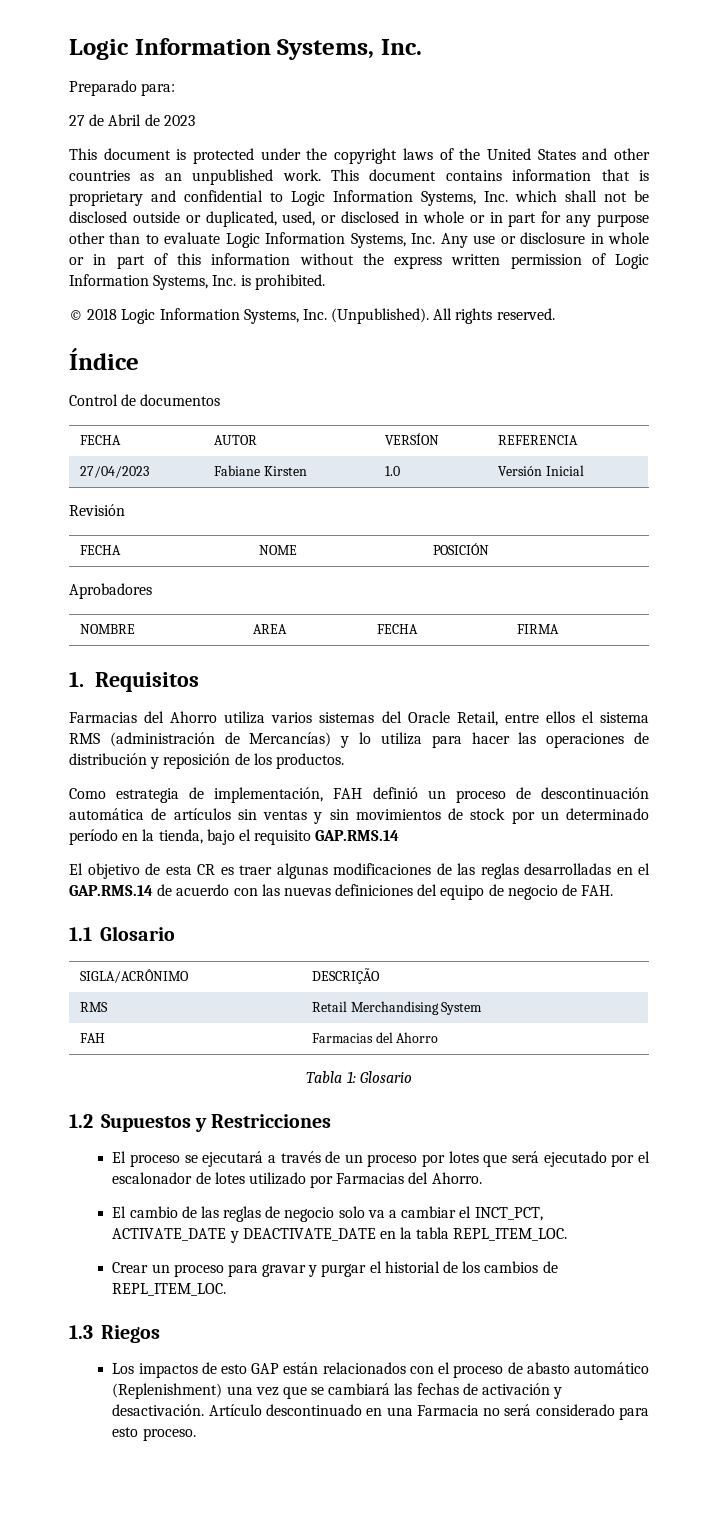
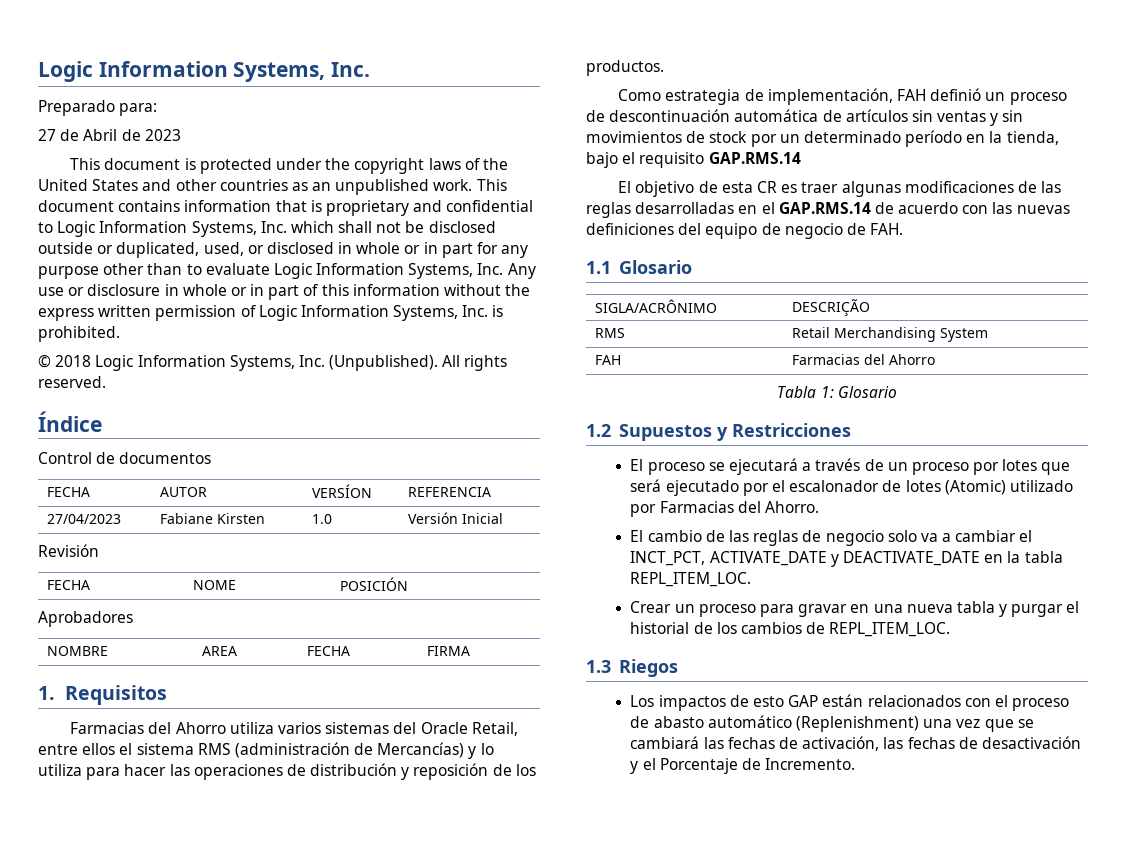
- El proceso se ejecutará a través de un proceso por lotes que será ejecutado por el escalonador de lotes utilizado por Farmacias del Ahorro.
+ El proceso se ejecutará a través de un proceso por lotes que será ejecutado por el escalonador de lotes (Atomic) utilizado por Farmacias del Ahorro.
- Crear un proceso para gravar y purgar el historial de los cambios de REPL_ITEM_LOC.
+ Crear un proceso para gravar en una nueva tabla y purgar el historial de los cambios de REPL_ITEM_LOC.
- Los impactos de esto GAP están relacionados con el proceso de abasto automático (Replenishment) una vez que se cambiará las fechas de activación y desactivación. Artículo descontinuado en una Farmacia no será considerado para esto proceso.
+ Los impactos de esto GAP están relacionados con el proceso de abasto automático (Replenishment) una vez que se cambiará las fechas de activación, las fechas de desactivación y el Porcentaje de Incremento.

